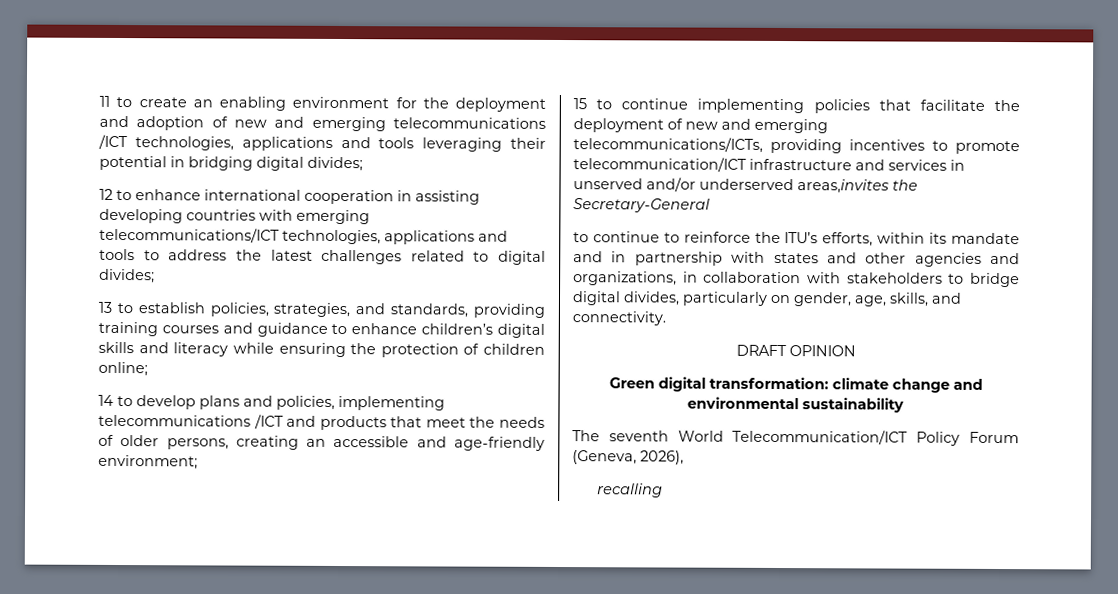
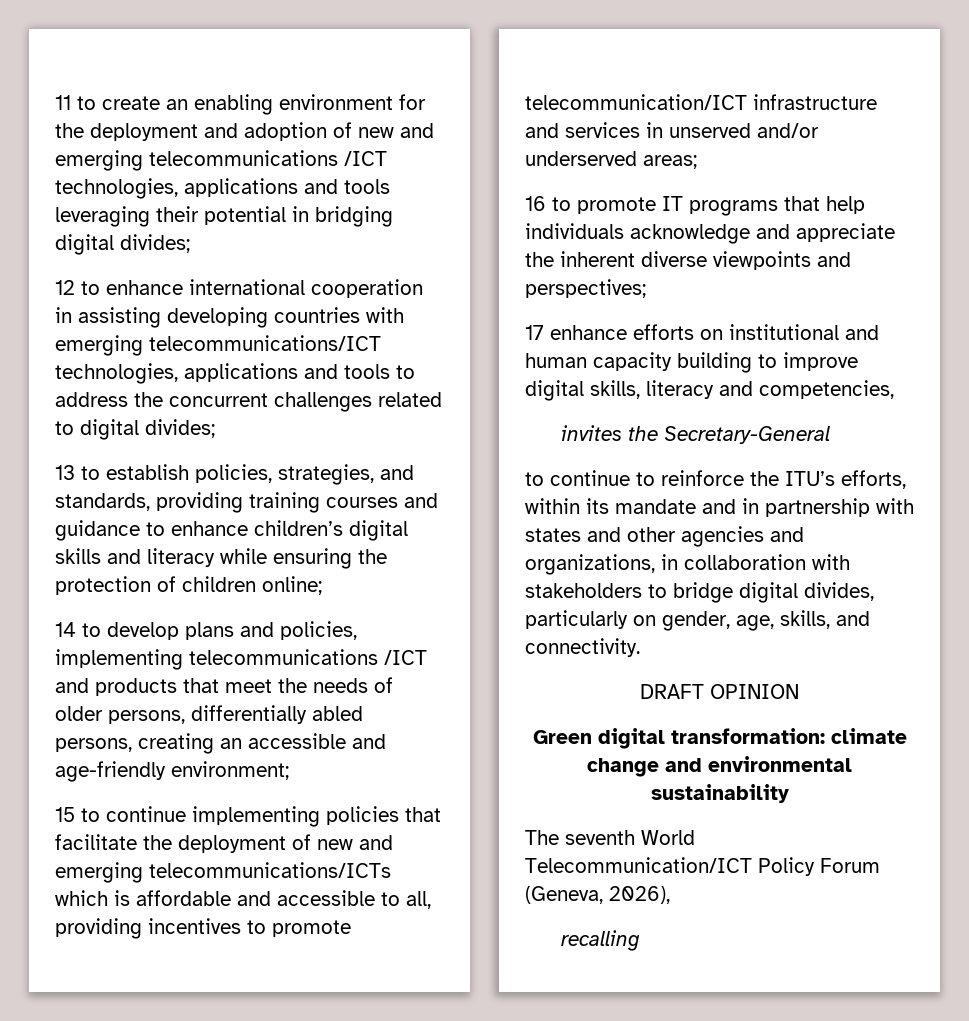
- 12 to enhance international cooperation in assisting developing countries with emerging telecommunications/ICT technologies, applications and tools to address the latest challenges related to digital divides;
+ 12 to enhance international cooperation in assisting developing countries with emerging telecommunications/ICT technologies, applications and tools to address the concurrent challenges related to digital divides;
- 14 to develop plans and policies, implementing telecommunications /ICT and products that meet the needs of older persons, creating an accessible and age-friendly environment;
+ 14 to develop plans and policies, implementing telecommunications /ICT and products that meet the needs of older persons, differentially abled persons, creating an accessible and age-friendly environment;
- 15 to continue implementing policies that facilitate the deployment of new and emerging telecommunications/ICTs, providing incentives to promote telecommunication/ICT infrastructure and services in unserved and/or underserved areas,invites the Secretary-General
+ 15 to continue implementing policies that facilitate the deployment of new and emerging telecommunications/ICTs which is affordable and accessible to all, providing incentives to promote telecommunication/ICT infrastructure and services in unserved and/or underserved areas;
+ 16 to promote IT programs that help individuals acknowledge and appreciate the inherent diverse viewpoints and perspectives;
+ 17 enhance efforts on institutional and human capacity building to improve digital skills, literacy and competencies,
+ invites the Secretary-General

